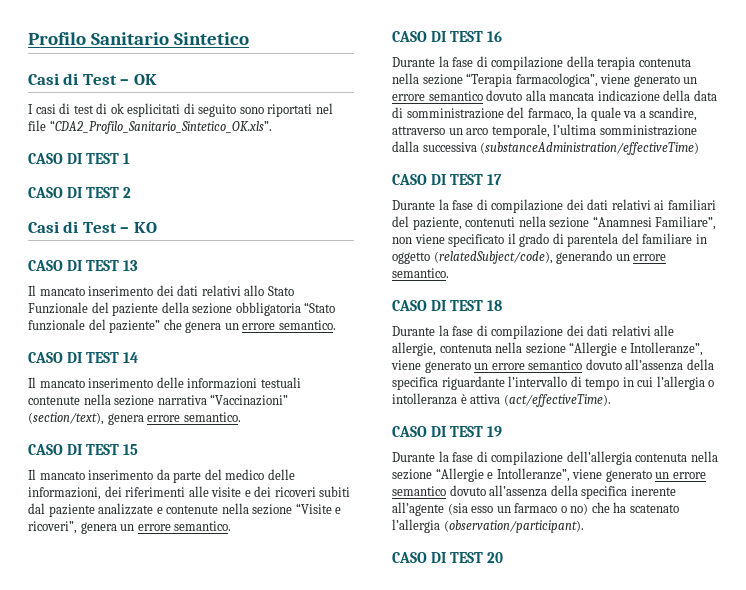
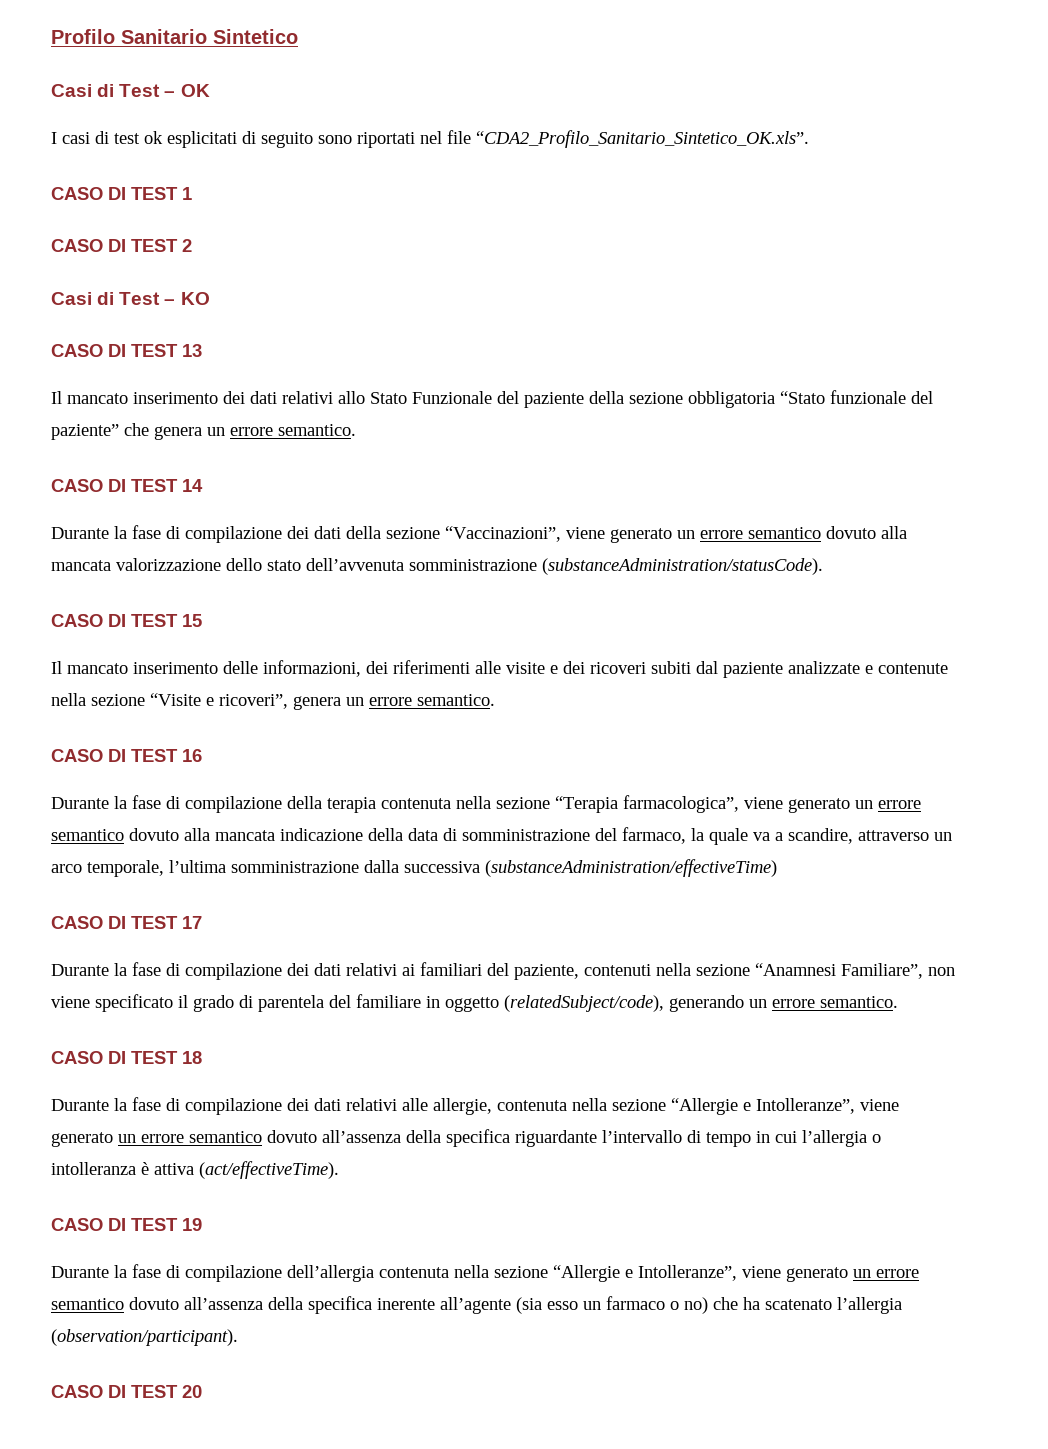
- I casi di test di ok esplicitati di seguito sono riportati nel file “CDA2_Profilo_Sanitario_Sintetico_OK.xls”.
+ I casi di test ok esplicitati di seguito sono riportati nel file “CDA2_Profilo_Sanitario_Sintetico_OK.xls”.
- Il mancato inserimento delle informazioni testuali contenute nella sezione narrativa “Vaccinazioni” (section/text), genera errore semantico.
+ Durante la fase di compilazione dei dati della sezione “Vaccinazioni”, viene generato un errore semantico dovuto alla mancata valorizzazione dello stato dell’avvenuta somministrazione (substanceAdministration/statusCode).
- Il mancato inserimento da parte del medico delle informazioni, dei riferimenti alle visite e dei ricoveri subiti dal paziente analizzate e contenute nella sezione “Visite e ricoveri”, genera un errore semantico.
+ Il mancato inserimento delle informazioni, dei riferimenti alle visite e dei ricoveri subiti dal paziente analizzate e contenute nella sezione “Visite e ricoveri”, genera un errore semantico.

